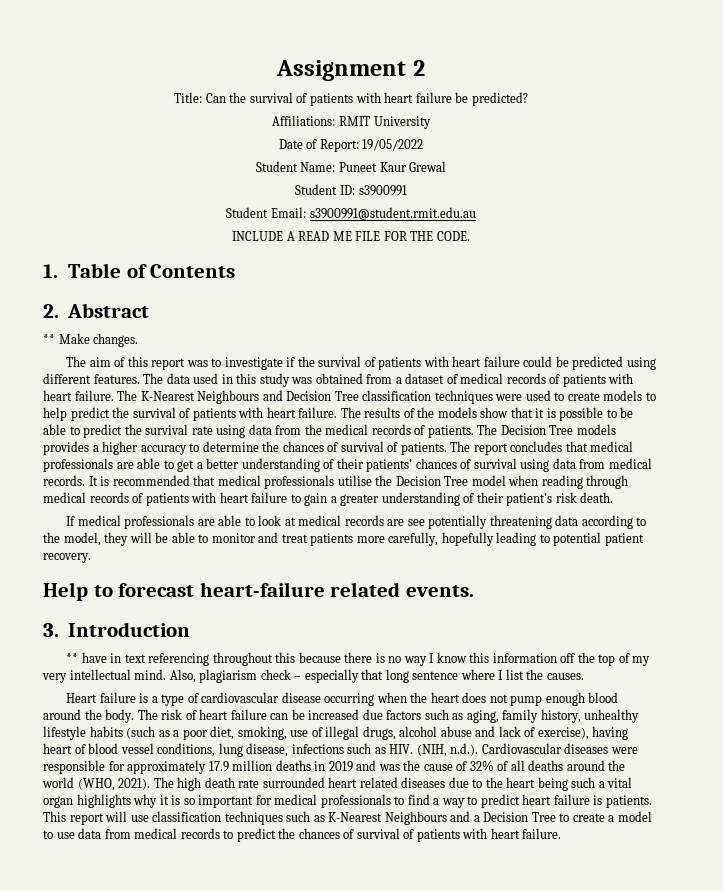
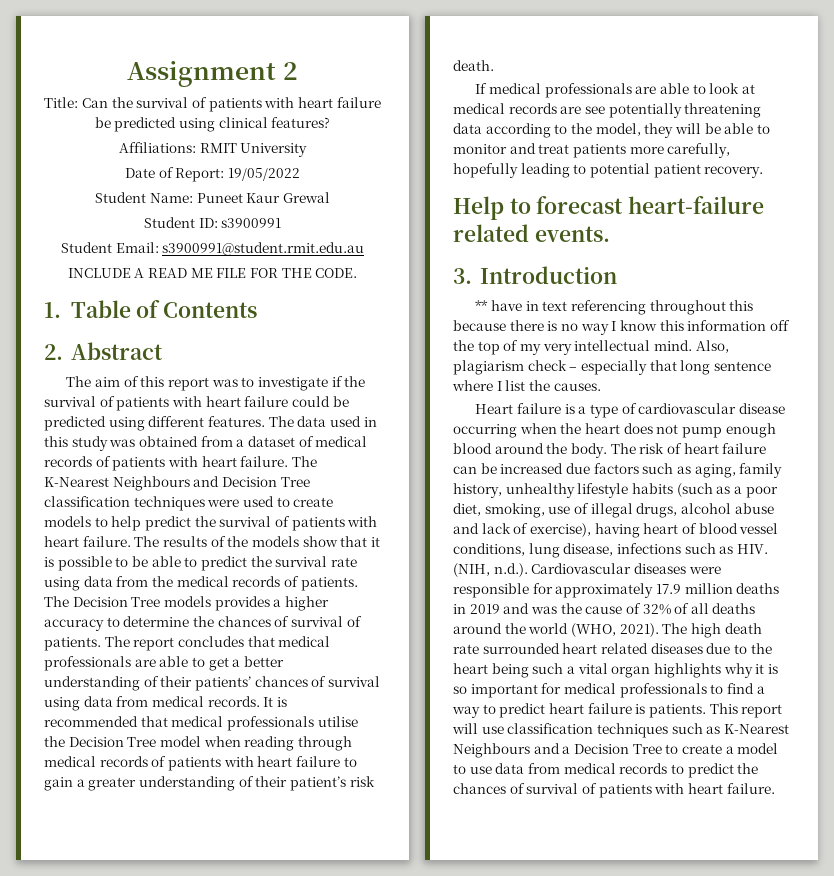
- Title: Can the survival of patients with heart failure be predicted?
+ Title: Can the survival of patients with heart failure be predicted using clinical features?
- ** Make changes.

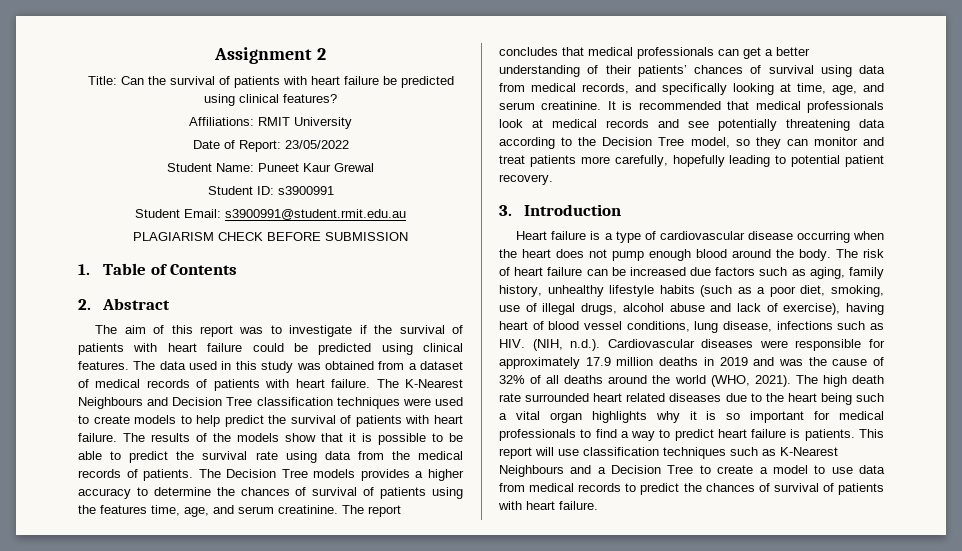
- Date of Report: 19/05/2022
+ Date of Report: 23/05/2022
- INCLUDE A READ ME FILE FOR THE CODE.
+ PLAGIARISM CHECK BEFORE SUBMISSION
- The aim of this report was to investigate if the survival of patients with heart failure could be predicted using different features.
+ The aim of this report was to investigate if the survival of patients with heart failure could be predicted using clinical features.
- The Decision Tree models provides a higher accuracy to determine the chances of survival of patients.
+ The Decision Tree models provides a higher accuracy to determine the chances of survival of patients using the features time, age, and serum creatinine.
- The report concludes that medical professionals are able to get a better understanding of their patients’ chances of survival using data from medical records.
+ The report concludes that medical professionals can get a better understanding of their patients’ chances of survival using data from medical records, and specifically looking at time, age, and serum creatinine.
- It is recommended that medical professionals utilise the Decision Tree model when reading through medical records of patients with heart failure to gain a greater understanding of their patient’s risk death.
- If medical professionals are able to look at medical records are see potentially threatening data according to the model, they will be able to monitor and treat patients more carefully, hopefully leading to potential patient recovery.
+ It is recommended that medical professionals look at medical records and see potentially threatening data according to the Decision Tree model, so they can monitor and treat patients more carefully, hopefully leading to potential patient recovery.
- Help to forecast heart-failure related events.
  3. Introduction
- ** have in text referencing throughout this because there is no way I know this information off the top of my very intellectual mind. Also, plagiarism check – especially that long sentence where I list the causes.

